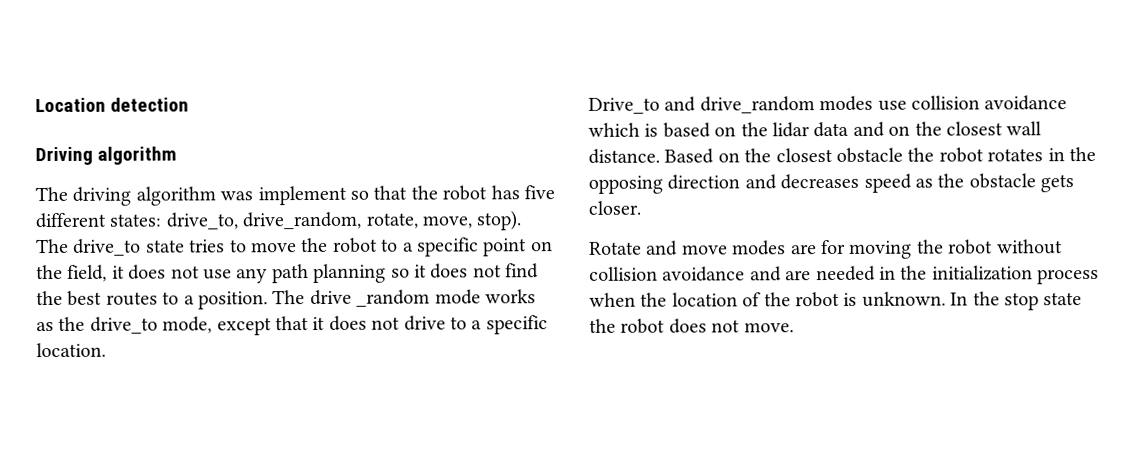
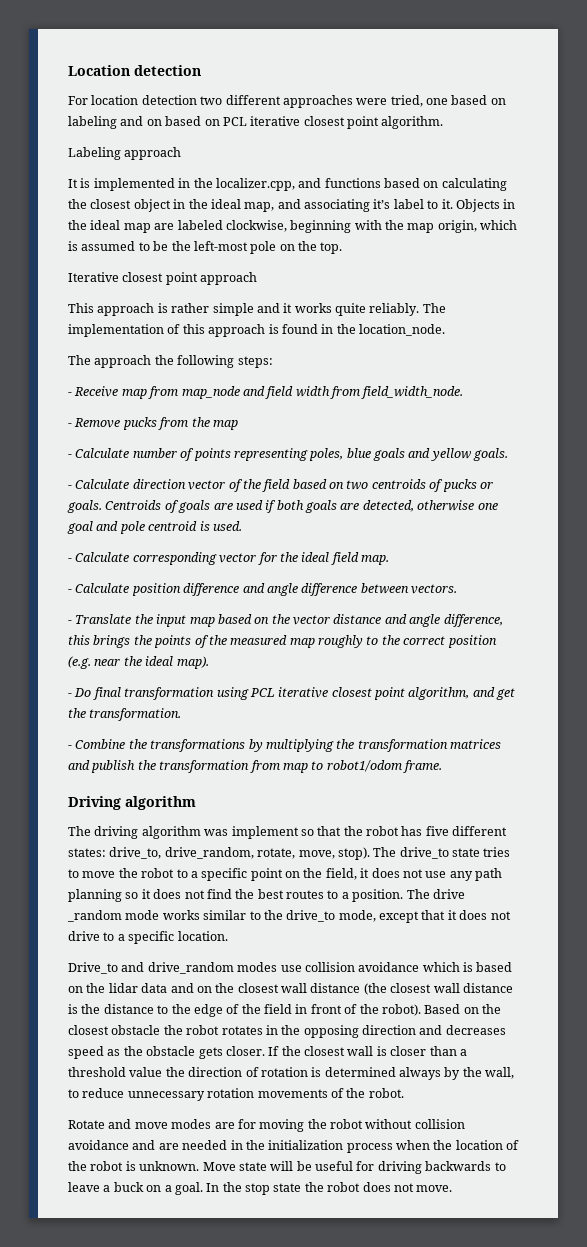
+ For location detection two different approaches were tried, one based on labeling and on based on PCL iterative closest point algorithm.
+ Labeling approach
+ It is implemented in the localizer.cpp, and functions based on calculating the closest object in the ideal map, and associating it’s label to it. Objects in the ideal map are labeled clockwise, beginning with the map origin, which is assumed to be the left-most pole on the top.
+ Iterative closest point approach
+ This approach is rather simple and it works quite reliably. The implementation of this approach is found in the location_node.
+ The approach the following steps:
+ - Receive map from map_node and field width from field_width_node.
+ - Remove pucks from the map
+ - Calculate number of points representing poles, blue goals and yellow goals.
+ - Calculate direction vector of the field based on two centroids of pucks or goals. Centroids of goals are used if both goals are detected, otherwise one goal and pole centroid is used.
+ - Calculate corresponding vector for the ideal field map.
+ - Calculate position difference and angle difference between vectors.
+ - Translate the input map based on the vector distance and angle difference, this brings the points of the measured map roughly to the correct position (e.g. near the ideal map).
+ - Do final transformation using PCL iterative closest point algorithm, and get the transformation.
+ - Combine the transformations by multiplying the transformation matrices and publish the transformation from map to robot1/odom frame.
- The drive _random mode works as the drive_to mode, except that it does not drive to a specific location.
+ The drive _random mode works similar to the drive_to mode, except that it does not drive to a specific location.
- Drive_to and drive_random modes use collision avoidance which is based on the lidar data and on the closest wall distance.
+ Drive_to and drive_random modes use collision avoidance which is based on the lidar data and on the closest wall distance (the closest wall distance is the distance to the edge of the field in front of the robot).
+ If the closest wall is closer than a threshold value the direction of rotation is determined always by the wall, to reduce unnecessary rotation movements of the robot.
+ Move state will be useful for driving backwards to leave a buck on a goal.

